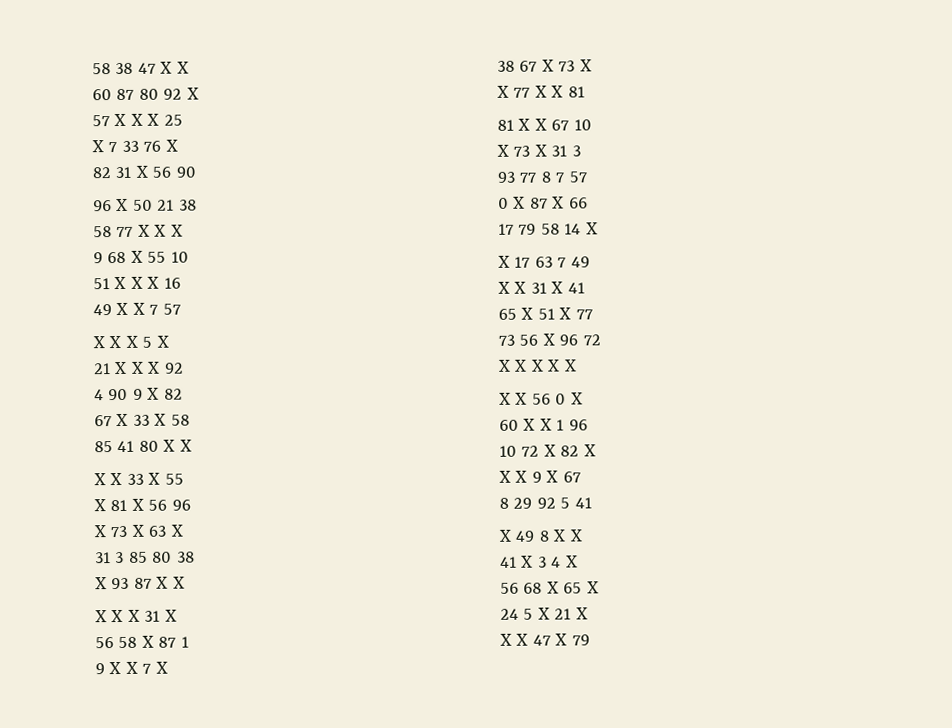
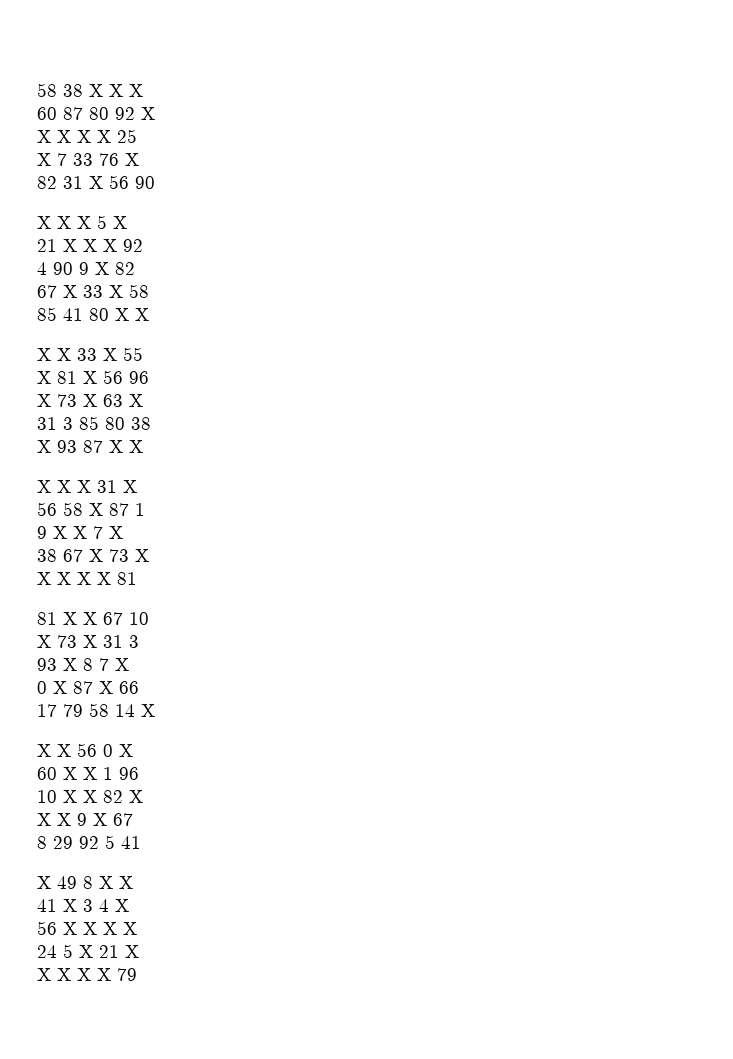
- 58 38 47 X X
+ 58 38 X X X
- 57 X X X 25
+ X X X X 25
- 96 X 50 21 38
- 58 77 X X X
- 9 68 X 55 10
- 51 X X X 16
- 49 X X 7 57
- X 77 X X 81
+ X X X X 81
- 93 77 8 7 57
+ 93 X 8 7 X
- X 17 63 7 49
- X X 31 X 41
- 65 X 51 X 77
- 73 56 X 96 72
- X X X X X
- 10 72 X 82 X
+ 10 X X 82 X
- 56 68 X 65 X
+ 56 X X X X
- X X 47 X 79
+ X X X X 79

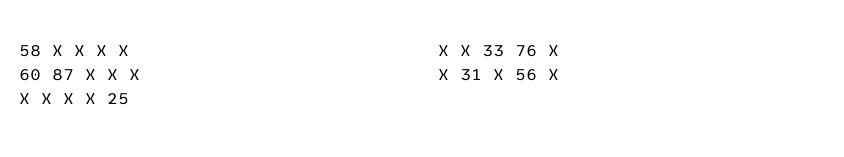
- 58 38 X X X
+ 58 X X X X
- 60 87 80 92 X
+ 60 87 X X X
- X 7 33 76 X
+ X X 33 76 X
- 82 31 X 56 90
- X X X 5 X
- 21 X X X 92
- 4 90 9 X 82
- 67 X 33 X 58
- 85 41 80 X X
- X X 33 X 55
- X 81 X 56 96
- X 73 X 63 X
- 31 3 85 80 38
- X 93 87 X X
- X X X 31 X
- 56 58 X 87 1
- 9 X X 7 X
- 38 67 X 73 X
- X X X X 81
- 81 X X 67 10
- X 73 X 31 3
- 93 X 8 7 X
- 0 X 87 X 66
- 17 79 58 14 X
- X X 56 0 X
- 60 X X 1 96
- 10 X X 82 X
- X X 9 X 67
- 8 29 92 5 41
- X 49 8 X X
- 41 X 3 4 X
- 56 X X X X
- 24 5 X 21 X
- X X X X 79
+ X 31 X 56 X

